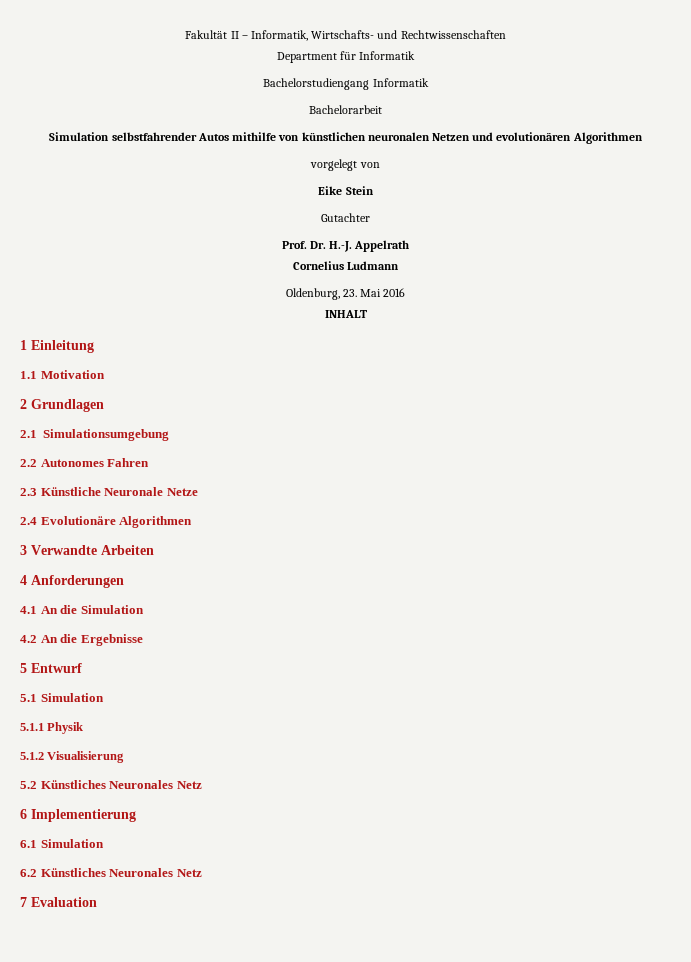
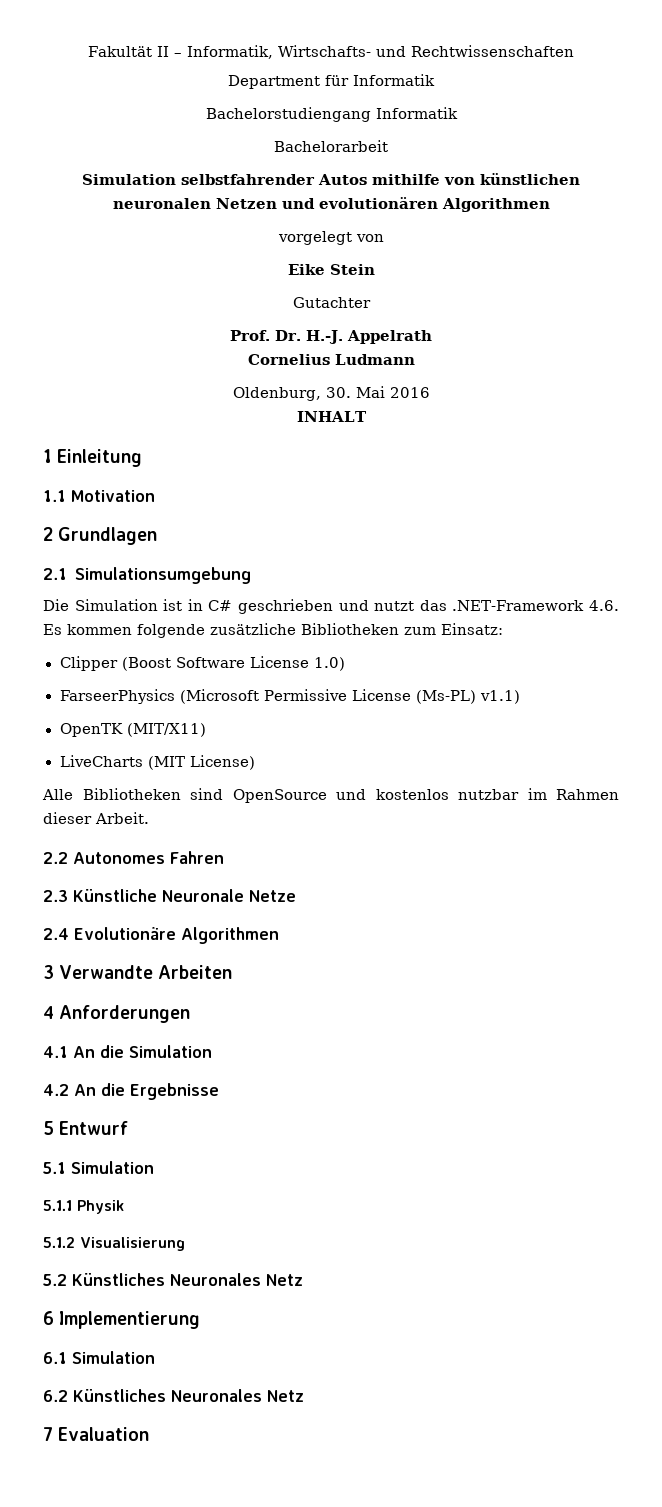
- Oldenburg, 23. Mai 2016
+ Oldenburg, 30. Mai 2016
+ Die Simulation ist in C# geschrieben und nutzt das .NET-Framework 4.6. Es kommen folgende zusätzliche Bibliotheken zum Einsatz:
+ Clipper (Boost Software License 1.0)
+ FarseerPhysics (Microsoft Permissive License (Ms-PL) v1.1)
+ OpenTK (MIT/X11)
+ LiveCharts (MIT License)
+ Alle Bibliotheken sind OpenSource und kostenlos nutzbar im Rahmen dieser Arbeit.

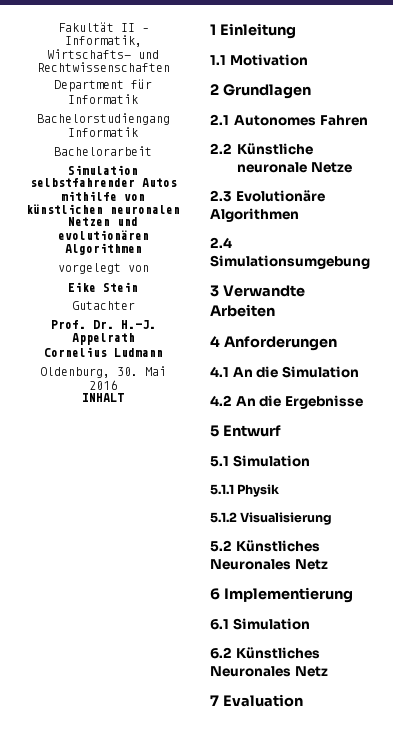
- 2.1 Simulationsumgebung
- Die Simulation ist in C# geschrieben und nutzt das .NET-Framework 4.6. Es kommen folgende zusätzliche Bibliotheken zum Einsatz:
- Clipper (Boost Software License 1.0)
- FarseerPhysics (Microsoft Permissive License (Ms-PL) v1.1)
- OpenTK (MIT/X11)
- LiveCharts (MIT License)
- Alle Bibliotheken sind OpenSource und kostenlos nutzbar im Rahmen dieser Arbeit.
- 2.2 Autonomes Fahren
+ 2.1 Autonomes Fahren
- 2.3 Künstliche Neuronale Netze
+ 2.2 Künstliche neuronale Netze
- 2.4 Evolutionäre Algorithmen
+ 2.3 Evolutionäre Algorithmen
+ 2.4 Simulationsumgebung

